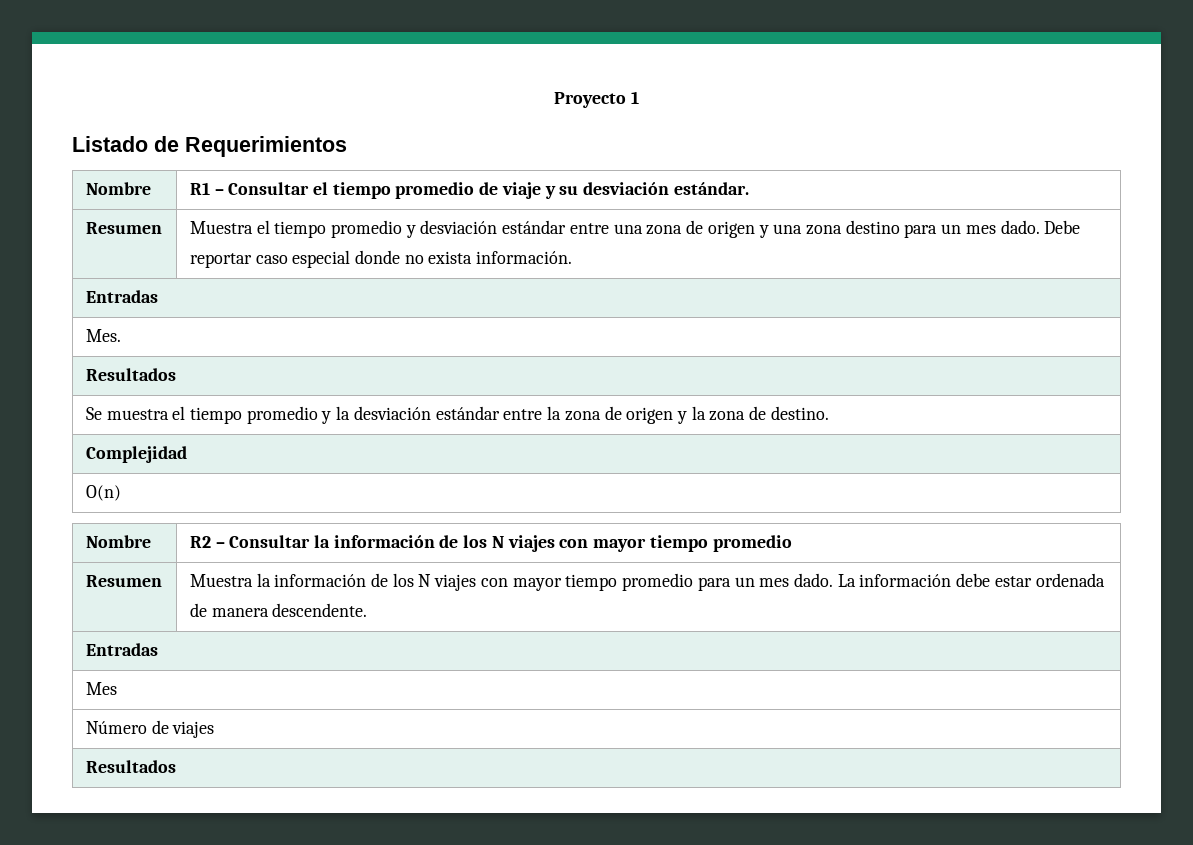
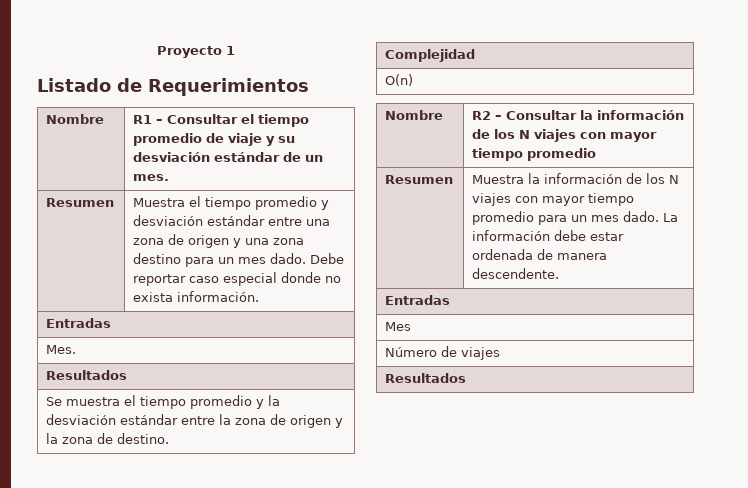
- Nombre | R1 – Consultar el tiempo promedio de viaje y su desviación estándar.
+ Nombre | R1 – Consultar el tiempo promedio de viaje y su desviación estándar de un mes.

